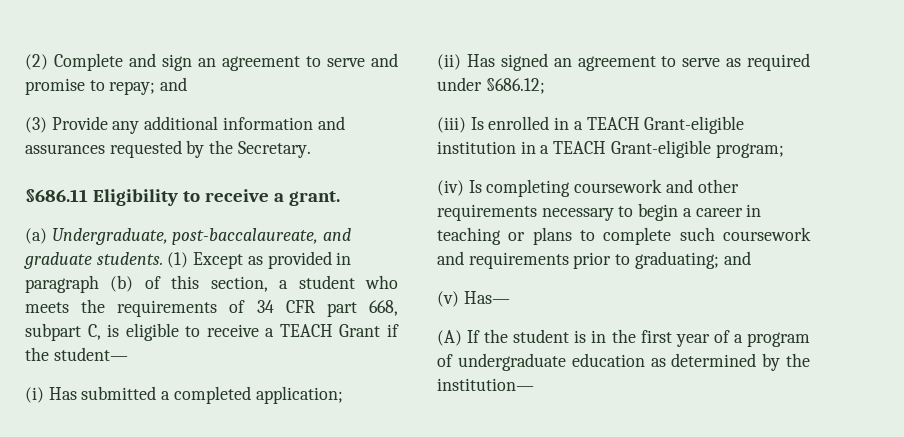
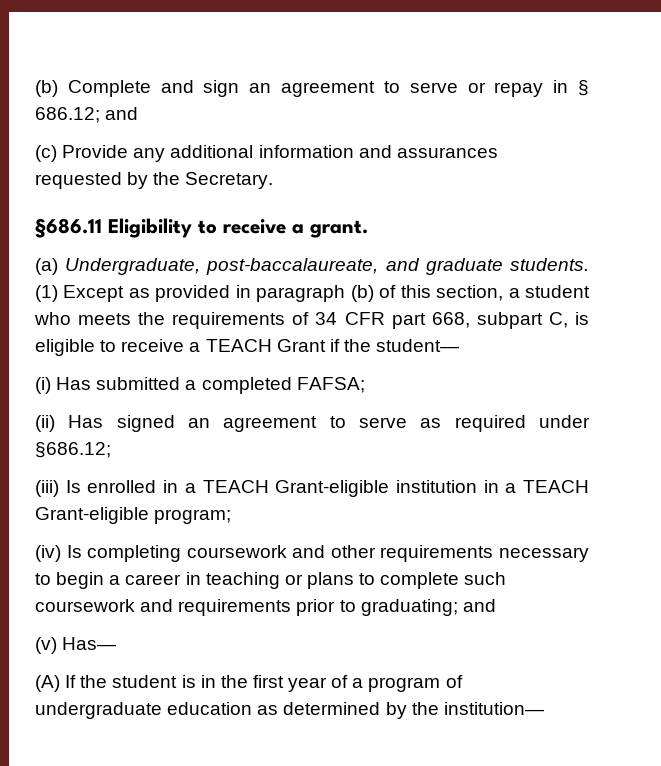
- (2) Complete and sign an agreement to serve and promise to repay; and
- (3) Provide any additional information and assurances requested by the Secretary.
+ (b) Complete and sign an agreement to serve or repay in § 686.12; and
+ (c) Provide any additional information and assurances requested by the Secretary.
- (i) Has submitted a completed application;
+ (i) Has submitted a completed FAFSA;

